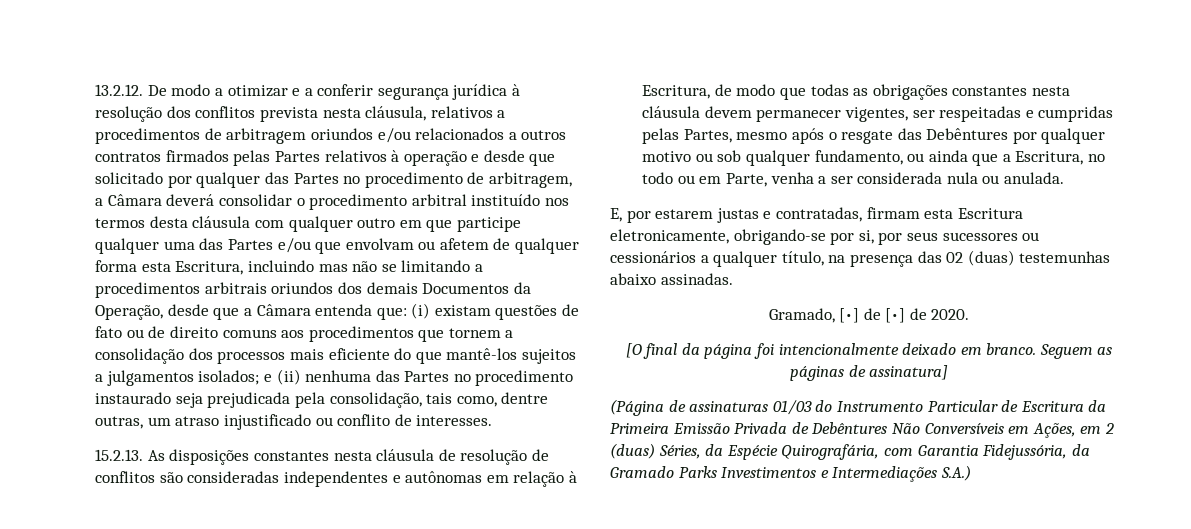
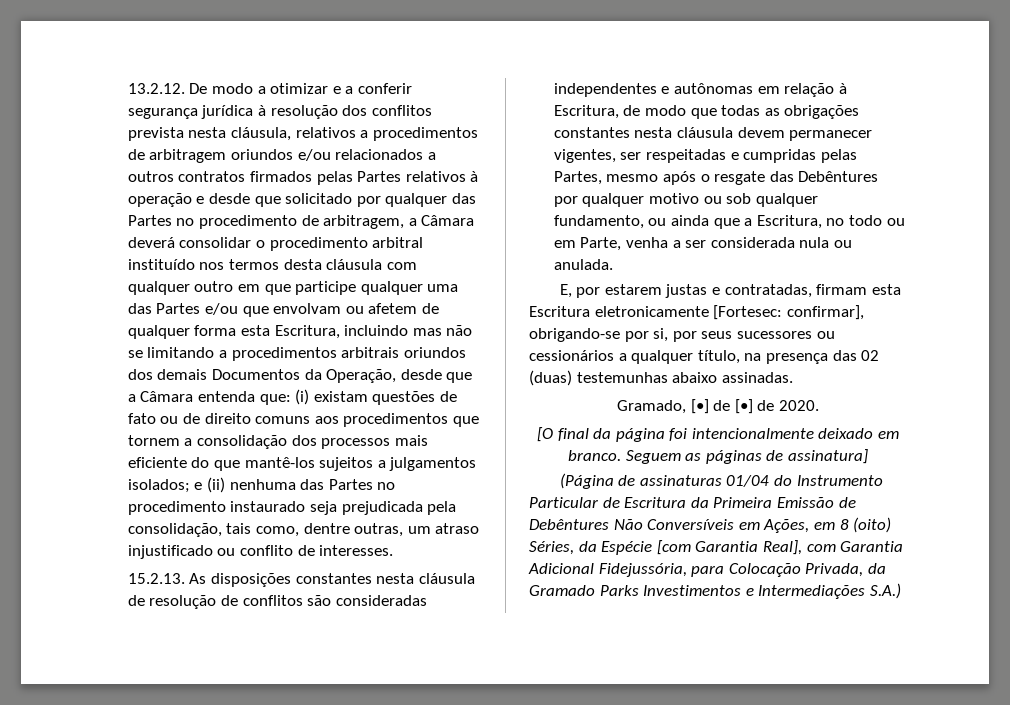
- E, por estarem justas e contratadas, firmam esta Escritura eletronicamente, obrigando-se por si, por seus sucessores ou cessionários a qualquer título, na presença das 02 (duas) testemunhas abaixo assinadas.
+ E, por estarem justas e contratadas, firmam esta Escritura eletronicamente [Fortesec: confirmar], obrigando-se por si, por seus sucessores ou cessionários a qualquer título, na presença das 02 (duas) testemunhas abaixo assinadas.
- (Página de assinaturas 01/03 do Instrumento Particular de Escritura da Primeira Emissão Privada de Debêntures Não Conversíveis em Ações, em 2 (duas) Séries, da Espécie Quirografária, com Garantia Fidejussória, da Gramado Parks Investimentos e Intermediações S.A.)
+ (Página de assinaturas 01/04 do Instrumento Particular de Escritura da Primeira Emissão de Debêntures Não Conversíveis em Ações, em 8 (oito) Séries, da Espécie [com Garantia Real], com Garantia Adicional Fidejussória, para Colocação Privada, da Gramado Parks Investimentos e Intermediações S.A.)

